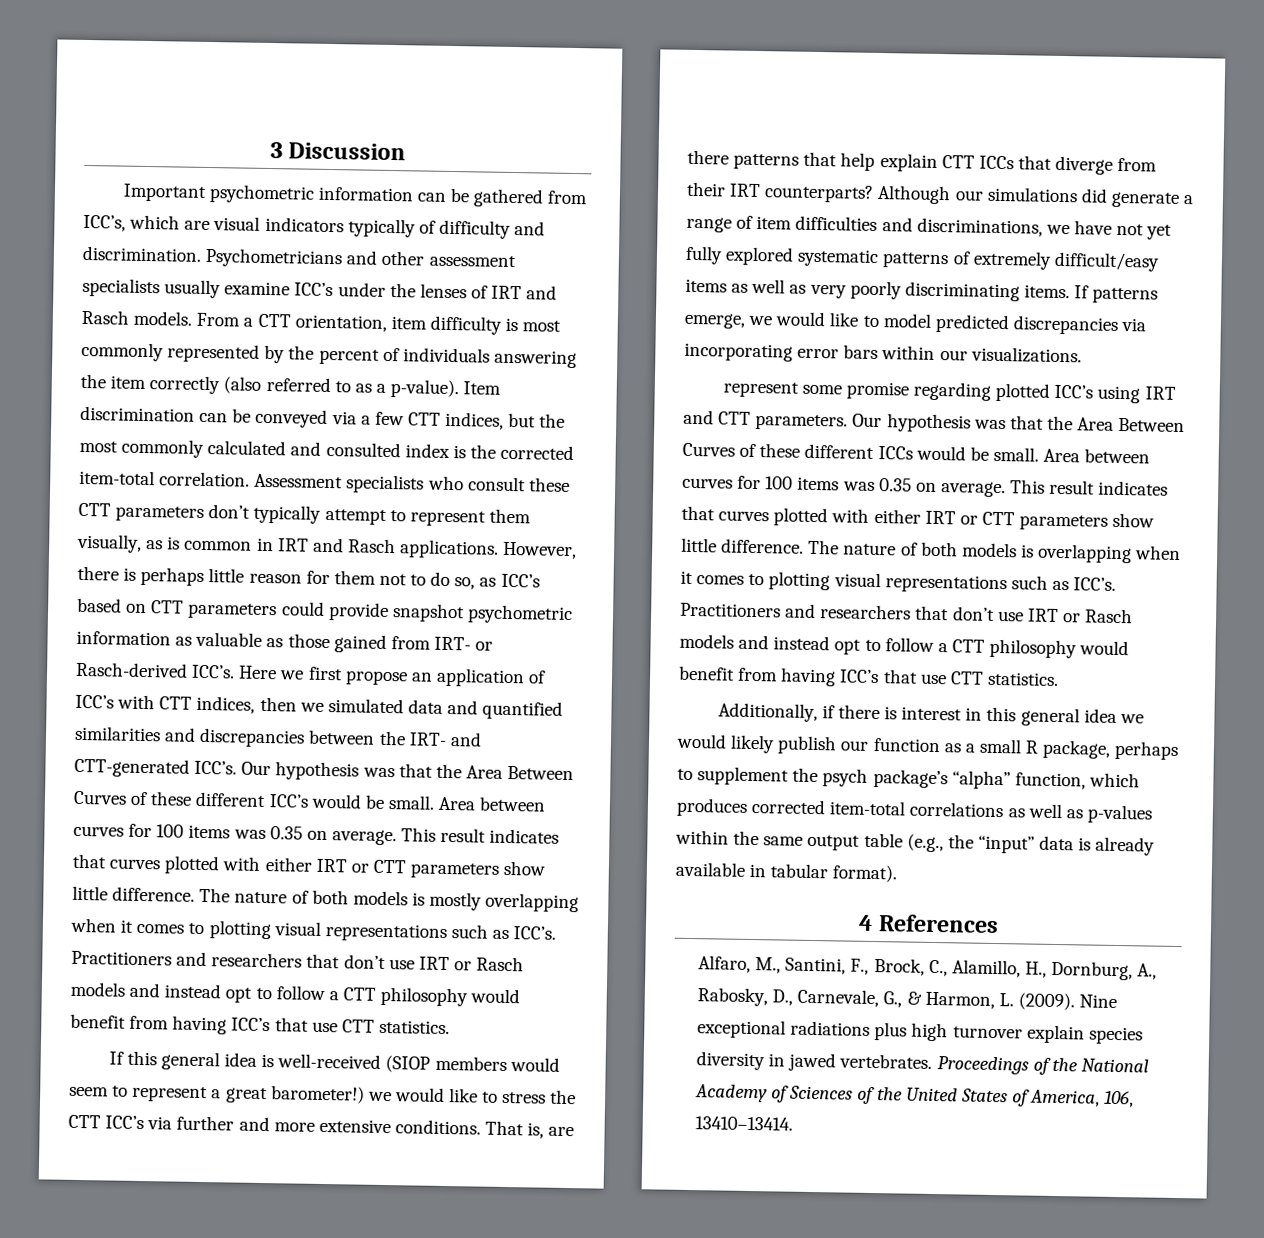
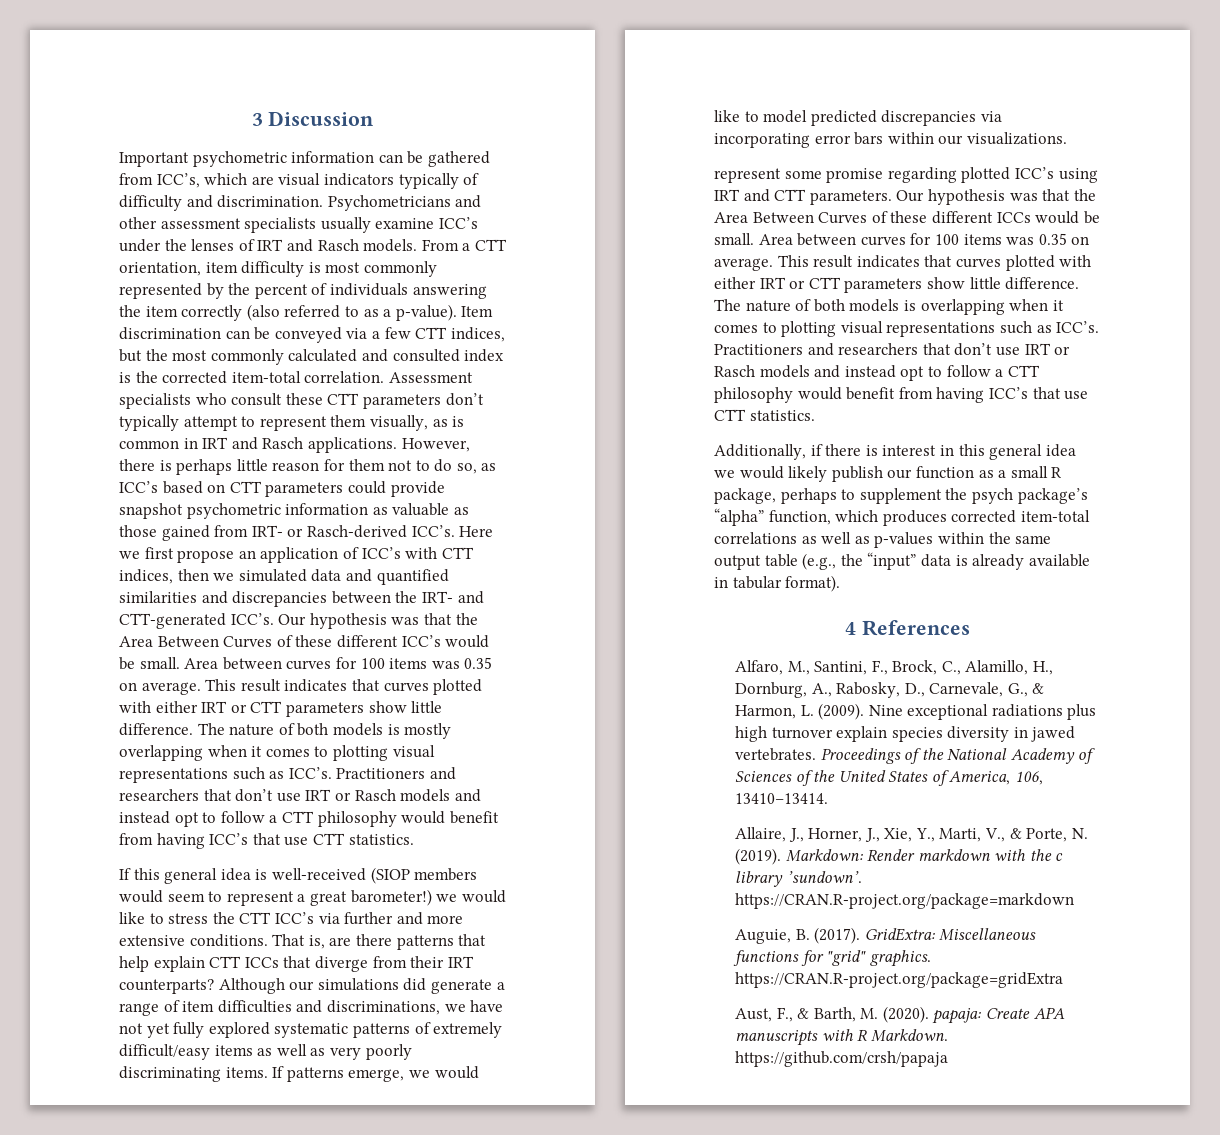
+ Allaire, J., Horner, J., Xie, Y., Marti, V., & Porte, N. (2019). Markdown: Render markdown with the c library ’sundown’. https://CRAN.R-project.org/package=markdown
+ Auguie, B. (2017). GridExtra: Miscellaneous functions for "grid" graphics. https://CRAN.R-project.org/package=gridExtra
+ Aust, F., & Barth, M. (2020). papaja: Create APA manuscripts with R Markdown. https://github.com/crsh/papaja

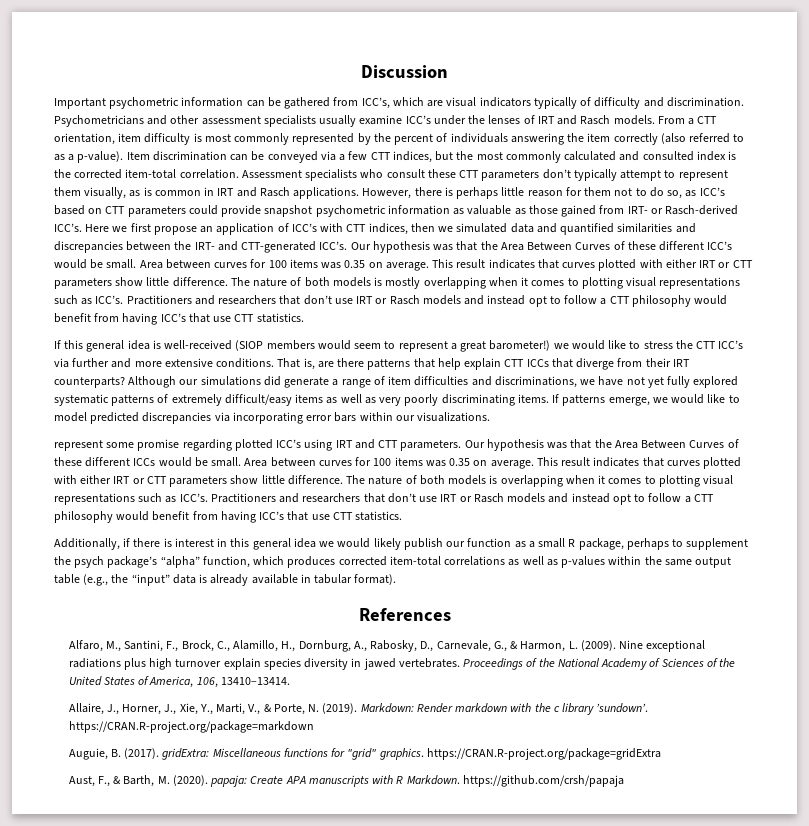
- 3 Discussion
+ Discussion
- 4 References
+ References
- Auguie, B. (2017). GridExtra: Miscellaneous functions for "grid" graphics. https://CRAN.R-project.org/package=gridExtra
+ Auguie, B. (2017). gridExtra: Miscellaneous functions for "grid" graphics. https://CRAN.R-project.org/package=gridExtra

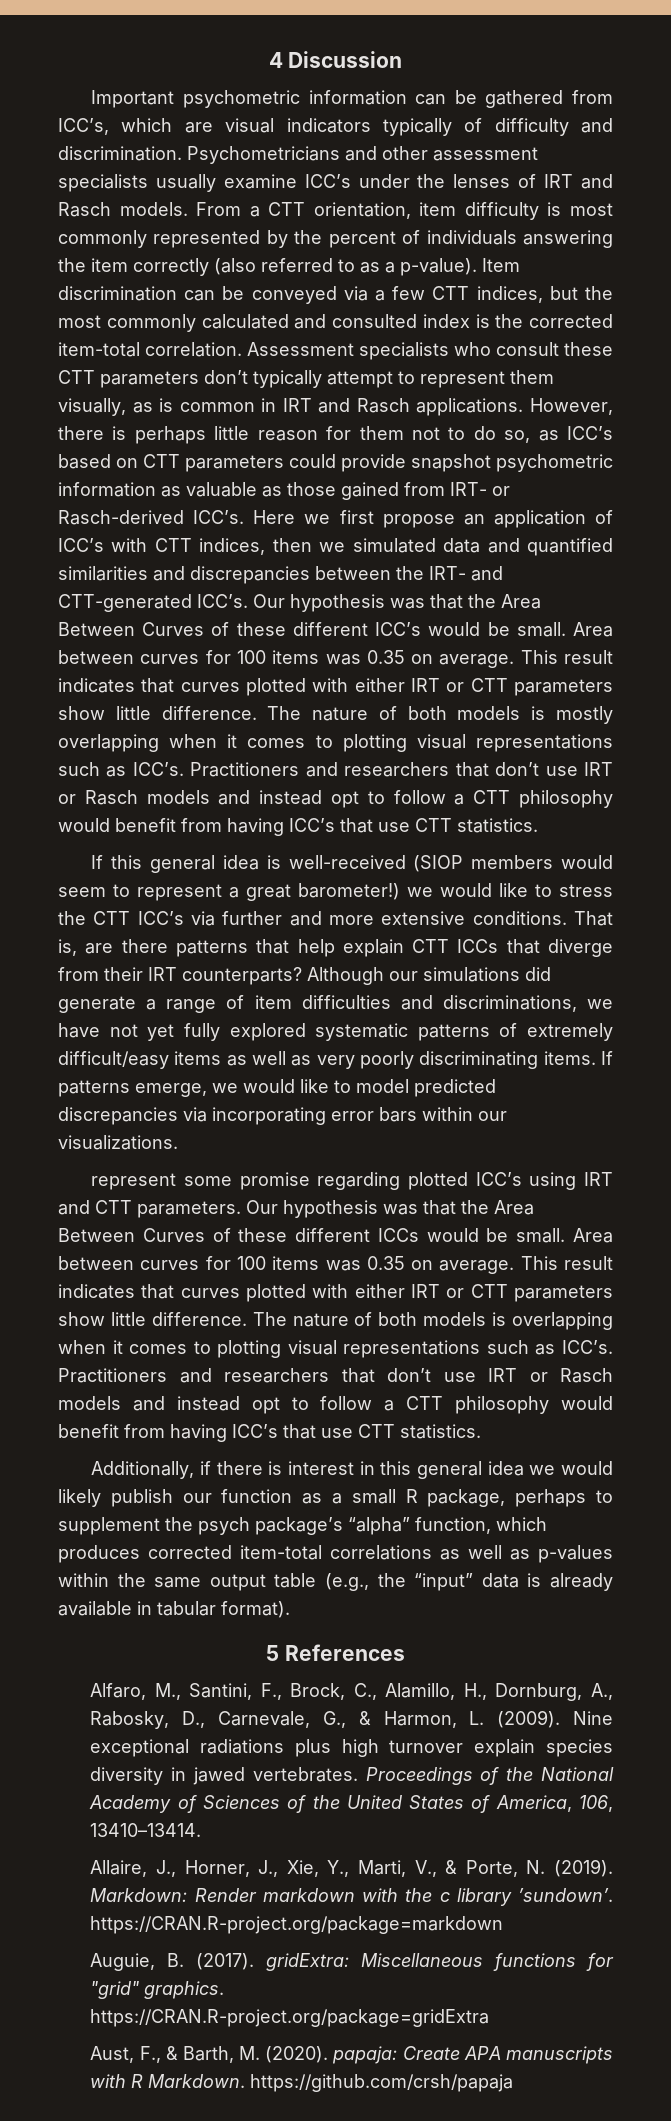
- Discussion
+ 4 Discussion
- References
+ 5 References

